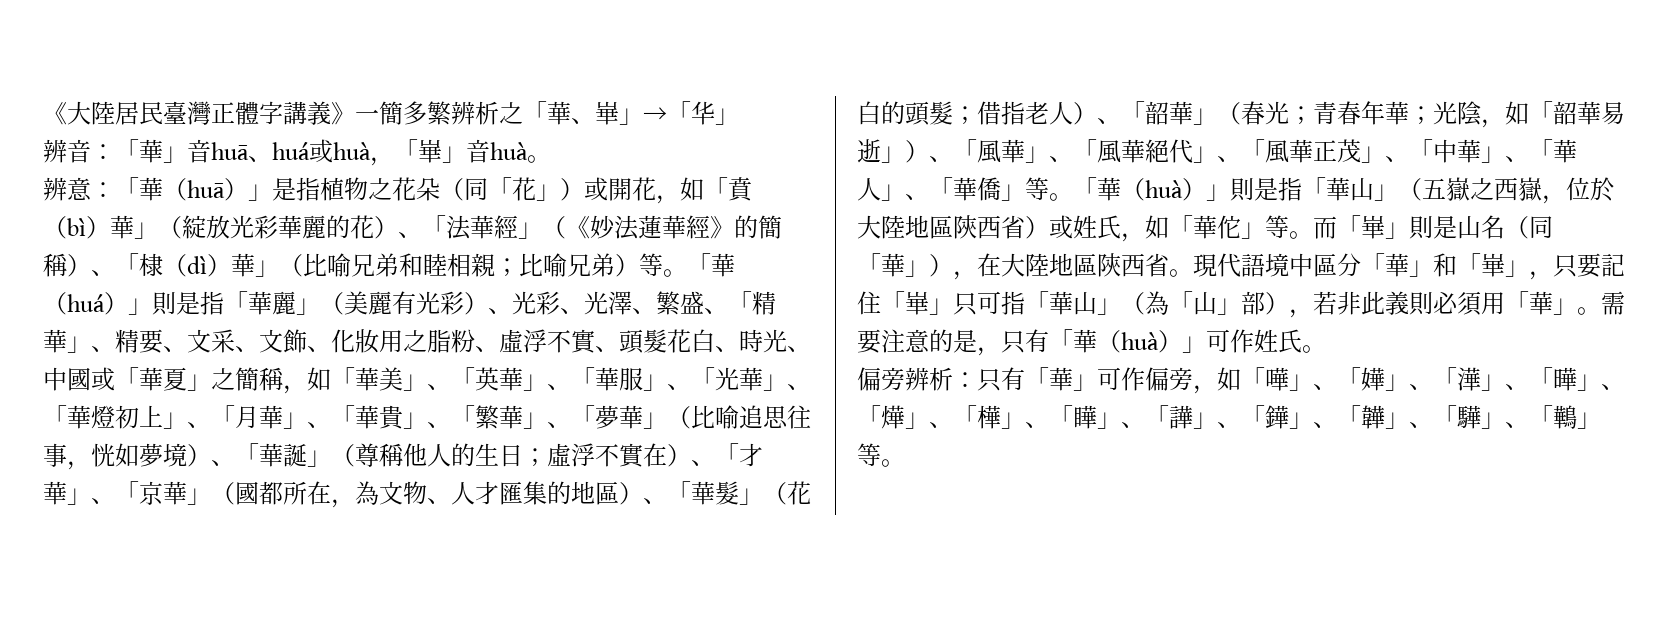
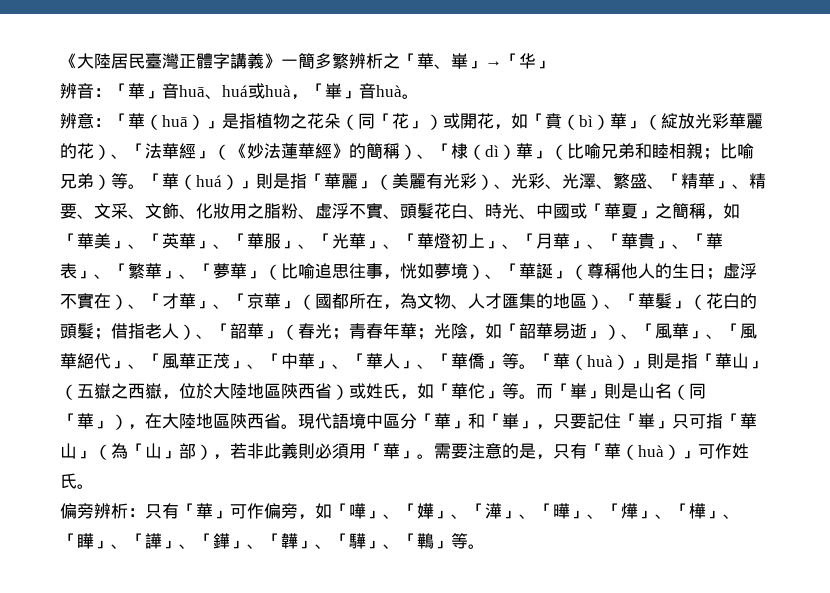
- 「華（huá）」則是指「華麗」（美麗有光彩）、光彩、光澤、繁盛、「精華」、精要、文采、文飾、化妝用之脂粉、虛浮不實、頭髮花白、時光、中國或「華夏」之簡稱，如「華美」、「英華」、「華服」、「光華」、「華燈初上」、「月華」、「華貴」、「繁華」、「夢華」（比喻追思往事，恍如夢境）、「華誕」（尊稱他人的生日；
+ 「華（huá）」則是指「華麗」（美麗有光彩）、光彩、光澤、繁盛、「精華」、精要、文采、文飾、化妝用之脂粉、虛浮不實、頭髮花白、時光、中國或「華夏」之簡稱，如「華美」、「英華」、「華服」、「光華」、「華燈初上」、「月華」、「華貴」、「華表」、「繁華」、「夢華」（比喻追思往事，恍如夢境）、「華誕」（尊稱他人的生日；

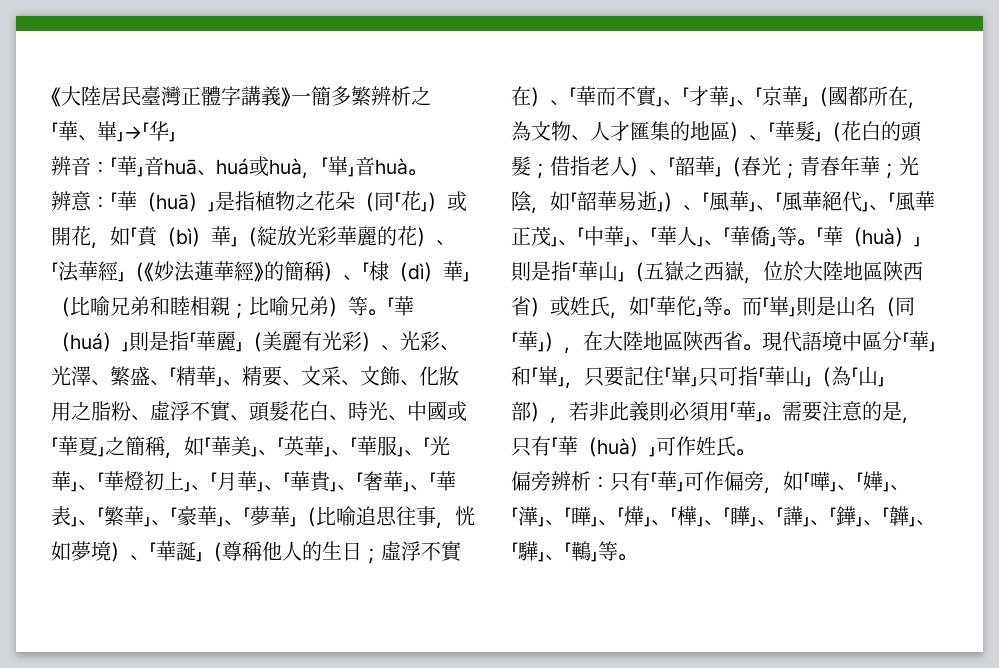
- 「華（huá）」則是指「華麗」（美麗有光彩）、光彩、光澤、繁盛、「精華」、精要、文采、文飾、化妝用之脂粉、虛浮不實、頭髮花白、時光、中國或「華夏」之簡稱，如「華美」、「英華」、「華服」、「光華」、「華燈初上」、「月華」、「華貴」、「華表」、「繁華」、「夢華」（比喻追思往事，恍如夢境）、「華誕」（尊稱他人的生日；
+ 「華（huá）」則是指「華麗」（美麗有光彩）、光彩、光澤、繁盛、「精華」、精要、文采、文飾、化妝用之脂粉、虛浮不實、頭髮花白、時光、中國或「華夏」之簡稱，如「華美」、「英華」、「華服」、「光華」、「華燈初上」、「月華」、「華貴」、「奢華」、「華表」、「繁華」、「豪華」、「夢華」（比喻追思往事，恍如夢境）、「華誕」（尊稱他人的生日；
- 虛浮不實在）、「才華」、「京華」（國都所在，為文物、人才匯集的地區）、「華髮」（花白的頭髮；
+ 虛浮不實在）、「華而不實」、「才華」、「京華」（國都所在，為文物、人才匯集的地區）、「華髮」（花白的頭髮；

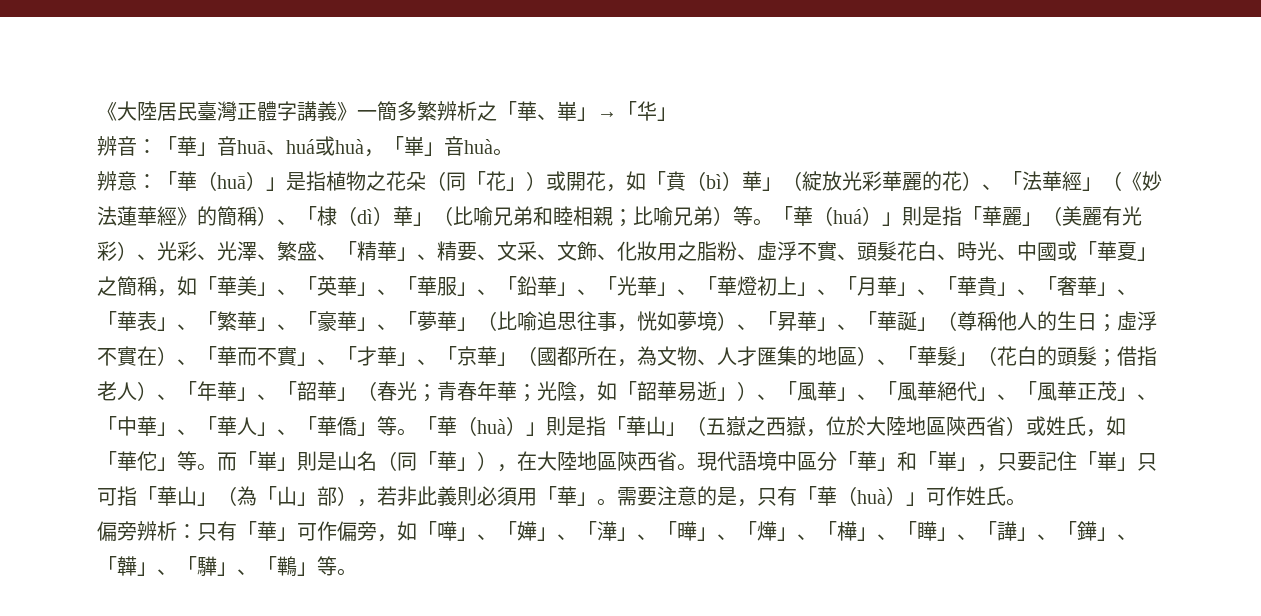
- 「華（huá）」則是指「華麗」（美麗有光彩）、光彩、光澤、繁盛、「精華」、精要、文采、文飾、化妝用之脂粉、虛浮不實、頭髮花白、時光、中國或「華夏」之簡稱，如「華美」、「英華」、「華服」、「光華」、「華燈初上」、「月華」、「華貴」、「奢華」、「華表」、「繁華」、「豪華」、「夢華」（比喻追思往事，恍如夢境）、「華誕」（尊稱他人的生日；
+ 「華（huá）」則是指「華麗」（美麗有光彩）、光彩、光澤、繁盛、「精華」、精要、文采、文飾、化妝用之脂粉、虛浮不實、頭髮花白、時光、中國或「華夏」之簡稱，如「華美」、「英華」、「華服」、「鉛華」、「光華」、「華燈初上」、「月華」、「華貴」、「奢華」、「華表」、「繁華」、「豪華」、「夢華」（比喻追思往事，恍如夢境）、「昇華」、「華誕」（尊稱他人的生日；
- 借指老人）、「韶華」（春光；
+ 借指老人）、「年華」、「韶華」（春光；

